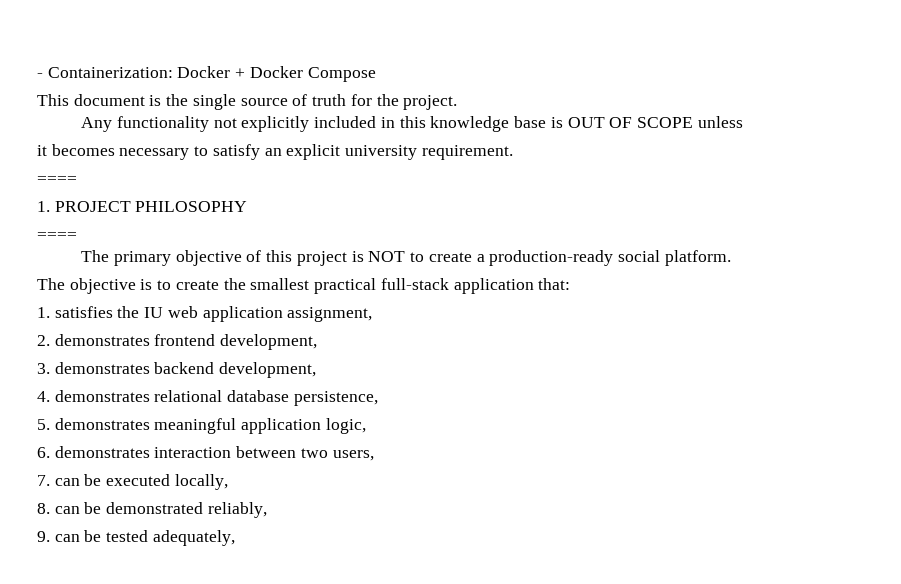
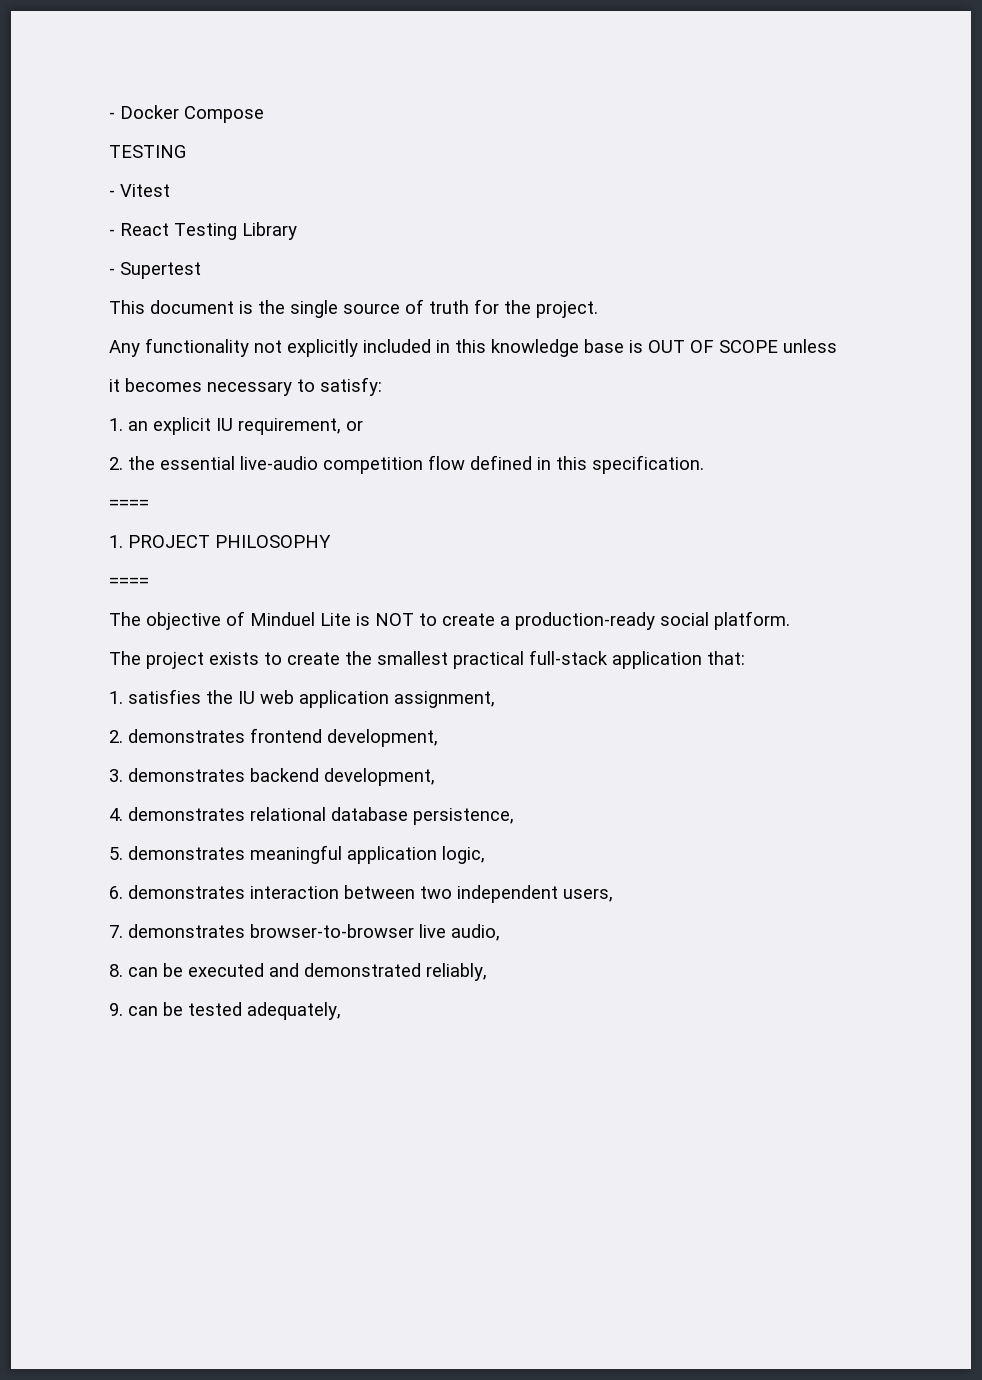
- - Containerization: Docker + Docker Compose
+ - Docker Compose
+ TESTING
+ - Vitest
+ - React Testing Library
+ - Supertest
- it becomes necessary to satisfy an explicit university requirement.
+ it becomes necessary to satisfy:
+ 1. an explicit IU requirement, or
+ 2. the essential live-audio competition flow defined in this specification.
- The primary objective of this project is NOT to create a production-ready social platform.
+ The objective of Minduel Lite is NOT to create a production-ready social platform.
- The objective is to create the smallest practical full-stack application that:
+ The project exists to create the smallest practical full-stack application that:
- 6. demonstrates interaction between two users,
+ 6. demonstrates interaction between two independent users,
- 7. can be executed locally,
+ 7. demonstrates browser-to-browser live audio,
- 8. can be demonstrated reliably,
+ 8. can be executed and demonstrated reliably,

